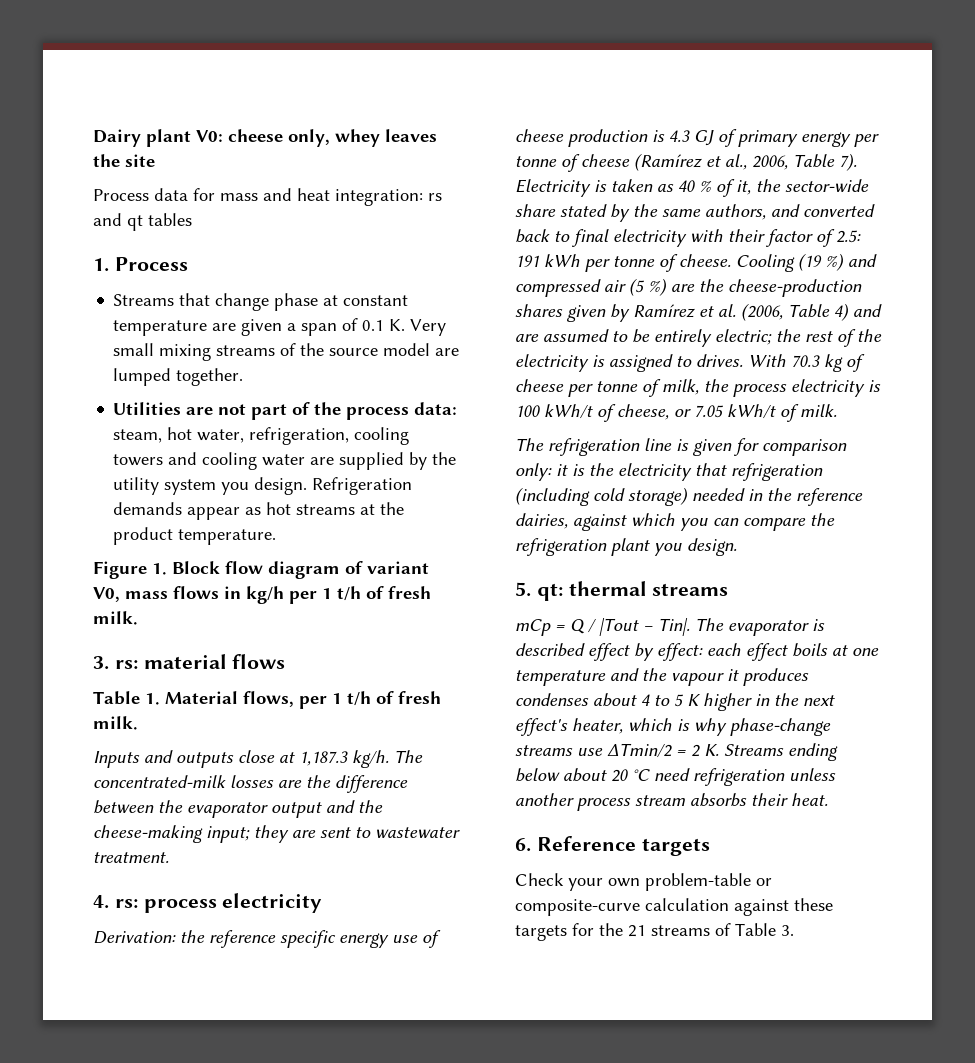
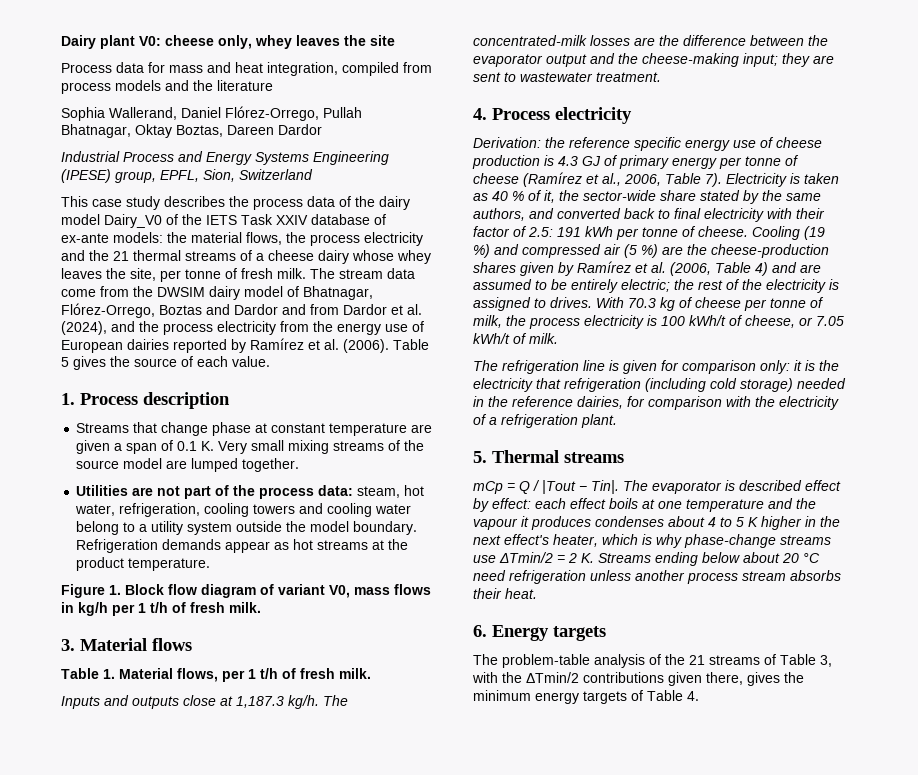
- Process data for mass and heat integration: rs and qt tables
+ Process data for mass and heat integration, compiled from process models and the literature
+ Sophia Wallerand, Daniel Flórez-Orrego, Pullah Bhatnagar, Oktay Boztas, Dareen Dardor
+ Industrial Process and Energy Systems Engineering (IPESE) group, EPFL, Sion, Switzerland
+ This case study describes the process data of the dairy model Dairy_V0 of the IETS Task XXIV database of ex-ante models: the material flows, the process electricity and the 21 thermal streams of a cheese dairy whose whey leaves the site, per tonne of fresh milk. The stream data come from the DWSIM dairy model of Bhatnagar, Flórez-Orrego, Boztas and Dardor and from Dardor et al. (2024), and the process electricity from the energy use of European dairies reported by Ramírez et al. (2006). Table 5 gives the source of each value.
- 1. Process
+ 1. Process description
- Utilities are not part of the process data: steam, hot water, refrigeration, cooling towers and cooling water are supplied by the utility system you design.
+ Utilities are not part of the process data: steam, hot water, refrigeration, cooling towers and cooling water belong to a utility system outside the model boundary.
- 3. rs: material flows
+ 3. Material flows
- 4. rs: process electricity
+ 4. Process electricity
- The refrigeration line is given for comparison only: it is the electricity that refrigeration (including cold storage) needed in the reference dairies, against which you can compare the refrigeration plant you design.
+ The refrigeration line is given for comparison only: it is the electricity that refrigeration (including cold storage) needed in the reference dairies, for comparison with the electricity of a refrigeration plant.
- 5. qt: thermal streams
+ 5. Thermal streams
- 6. Reference targets
+ 6. Energy targets
- Check your own problem-table or composite-curve calculation against these targets for the 21 streams of Table 3.
+ The problem-table analysis of the 21 streams of Table 3, with the ΔTmin/2 contributions given there, gives the minimum energy targets of Table 4.

